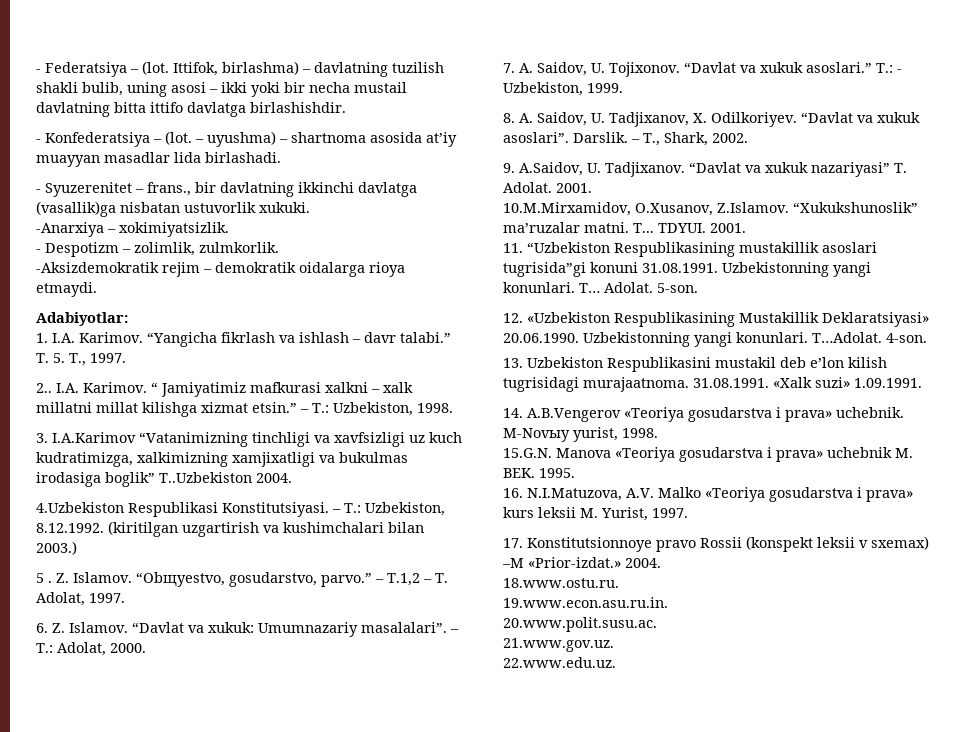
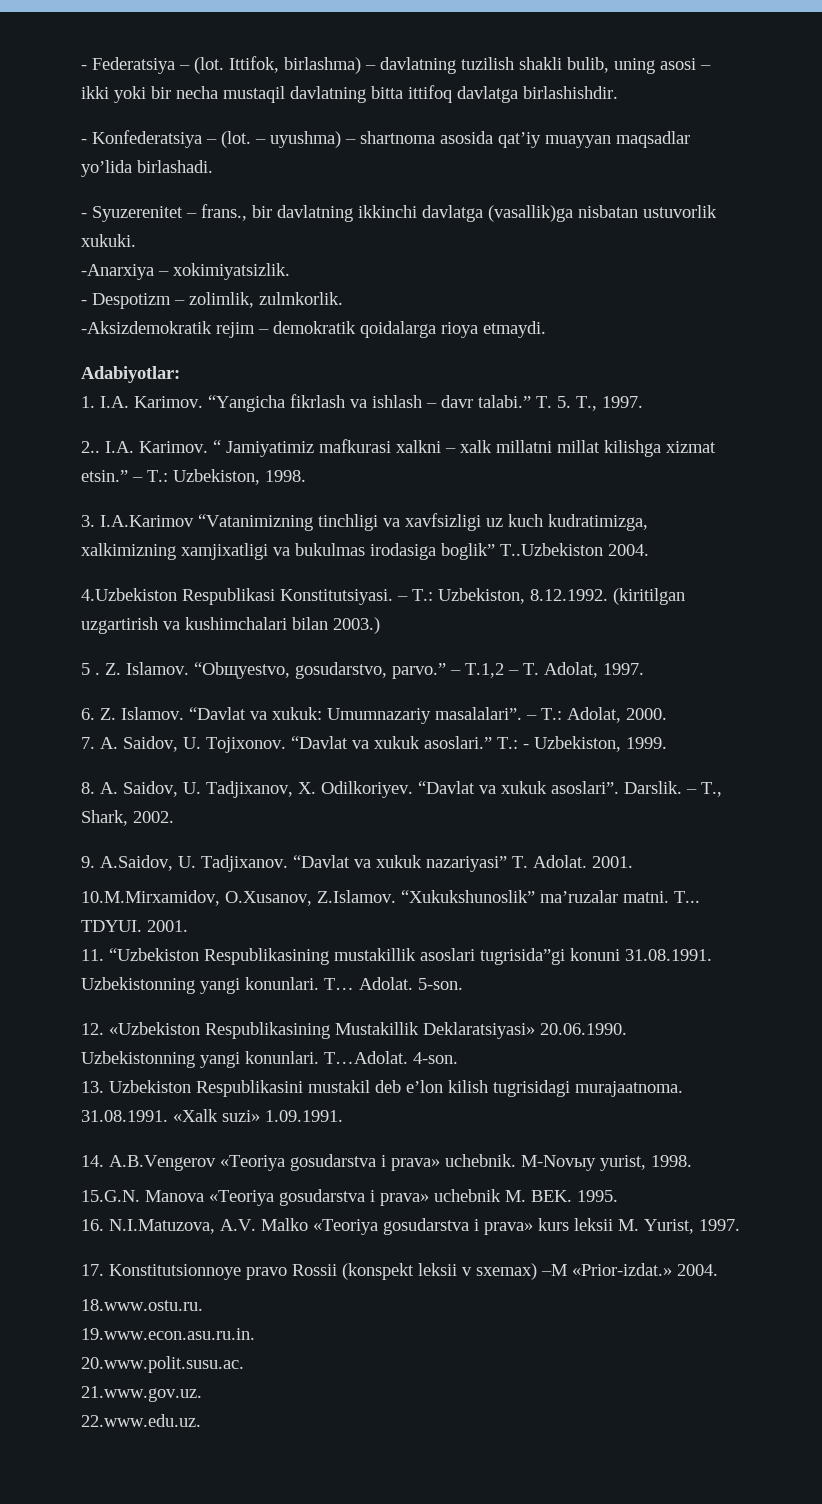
- Ittifok, birlashma) – davlatning tuzilish shakli bulib, uning asosi – ikki yoki bir necha mustail davlatning bitta ittifo davlatga birlashishdir.
+ Ittifok, birlashma) – davlatning tuzilish shakli bulib, uning asosi – ikki yoki bir necha mustaqil davlatning bitta ittifoq davlatga birlashishdir.
- – uyushma) – shartnoma asosida at’iy muayyan masadlar lida birlashadi.
+ – uyushma) – shartnoma asosida qat’iy muayyan maqsadlar yo’lida birlashadi.
- -Aksizdemokratik rejim – demokratik oidalarga rioya etmaydi.
+ -Aksizdemokratik rejim – demokratik qoidalarga rioya etmaydi.

